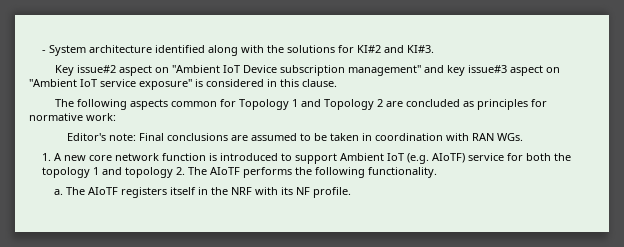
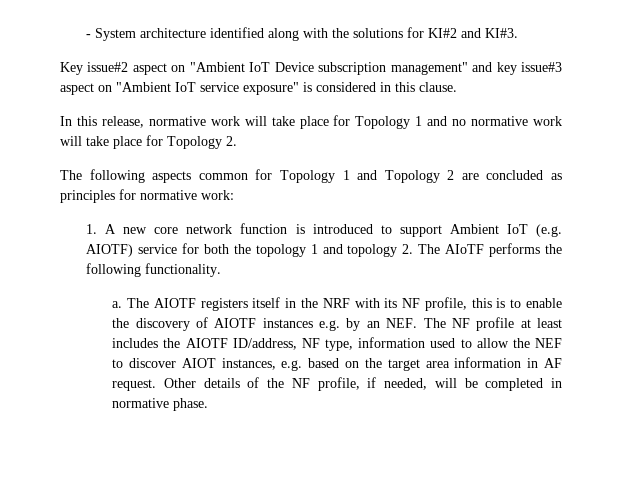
+ In this release, normative work will take place for Topology 1 and no normative work will take place for Topology 2.
- Editor's note: Final conclusions are assumed to be taken in coordination with RAN WGs.
- 1. A new core network function is introduced to support Ambient IoT (e.g. AIoTF) service for both the topology 1 and topology 2. The AIoTF performs the following functionality.
+ 1. A new core network function is introduced to support Ambient IoT (e.g. AIOTF) service for both the topology 1 and topology 2. The AIoTF performs the following functionality.
- The AIoTF registers itself in the NRF with its NF profile.
+ The AIOTF registers itself in the NRF with its NF profile, this is to enable the discovery of AIOTF instances e.g. by an NEF. The NF profile at least includes the AIOTF ID/address, NF type, information used to allow the NEF to discover AIOT instances, e.g. based on the target area information in AF request. Other details of the NF profile, if needed, will be completed in normative phase.

